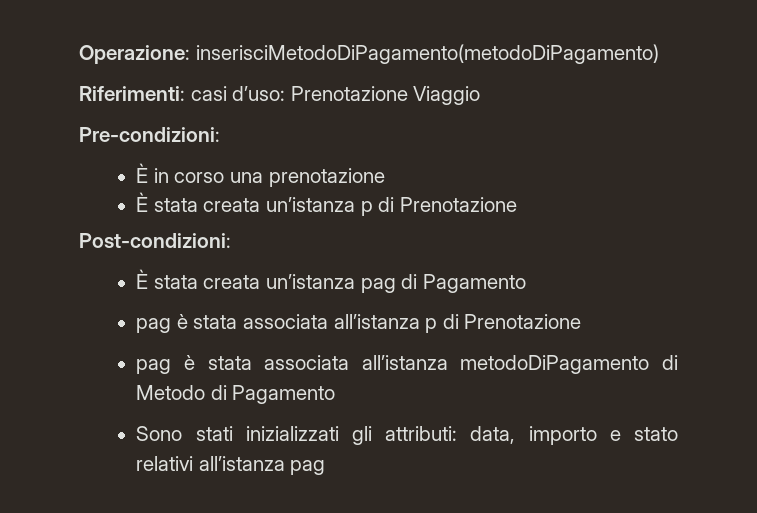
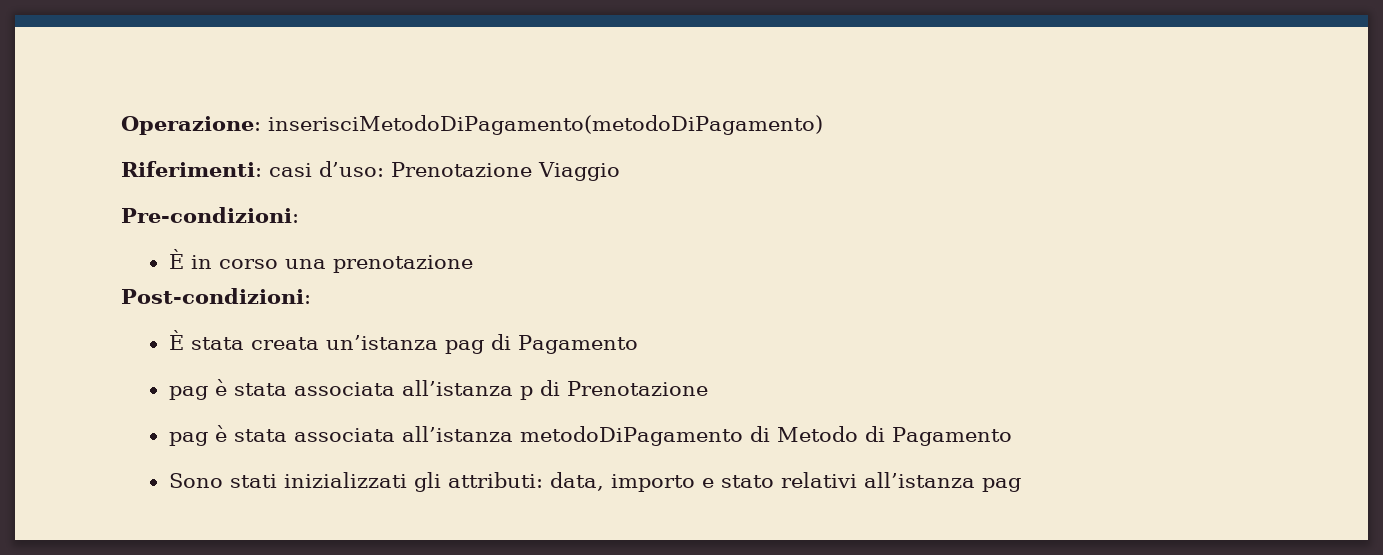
- È stata creata un’istanza p di Prenotazione

